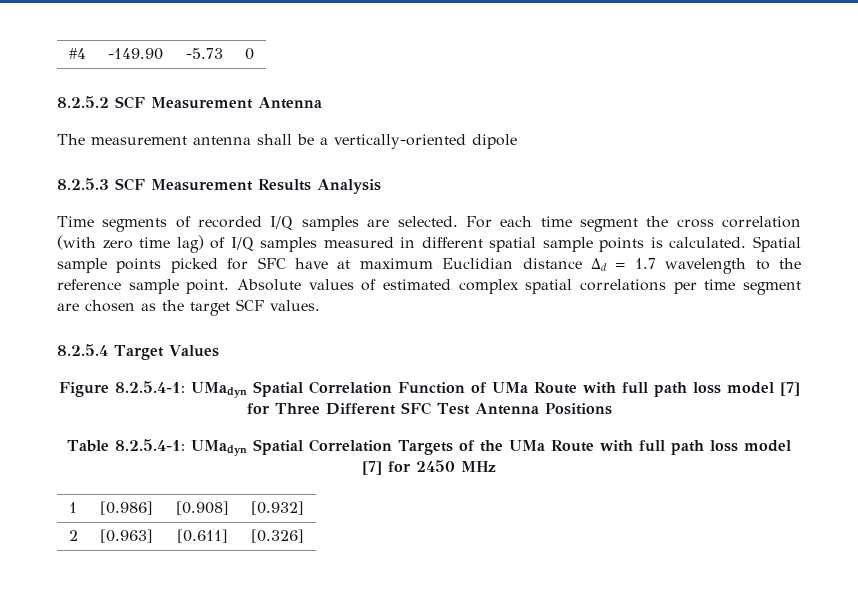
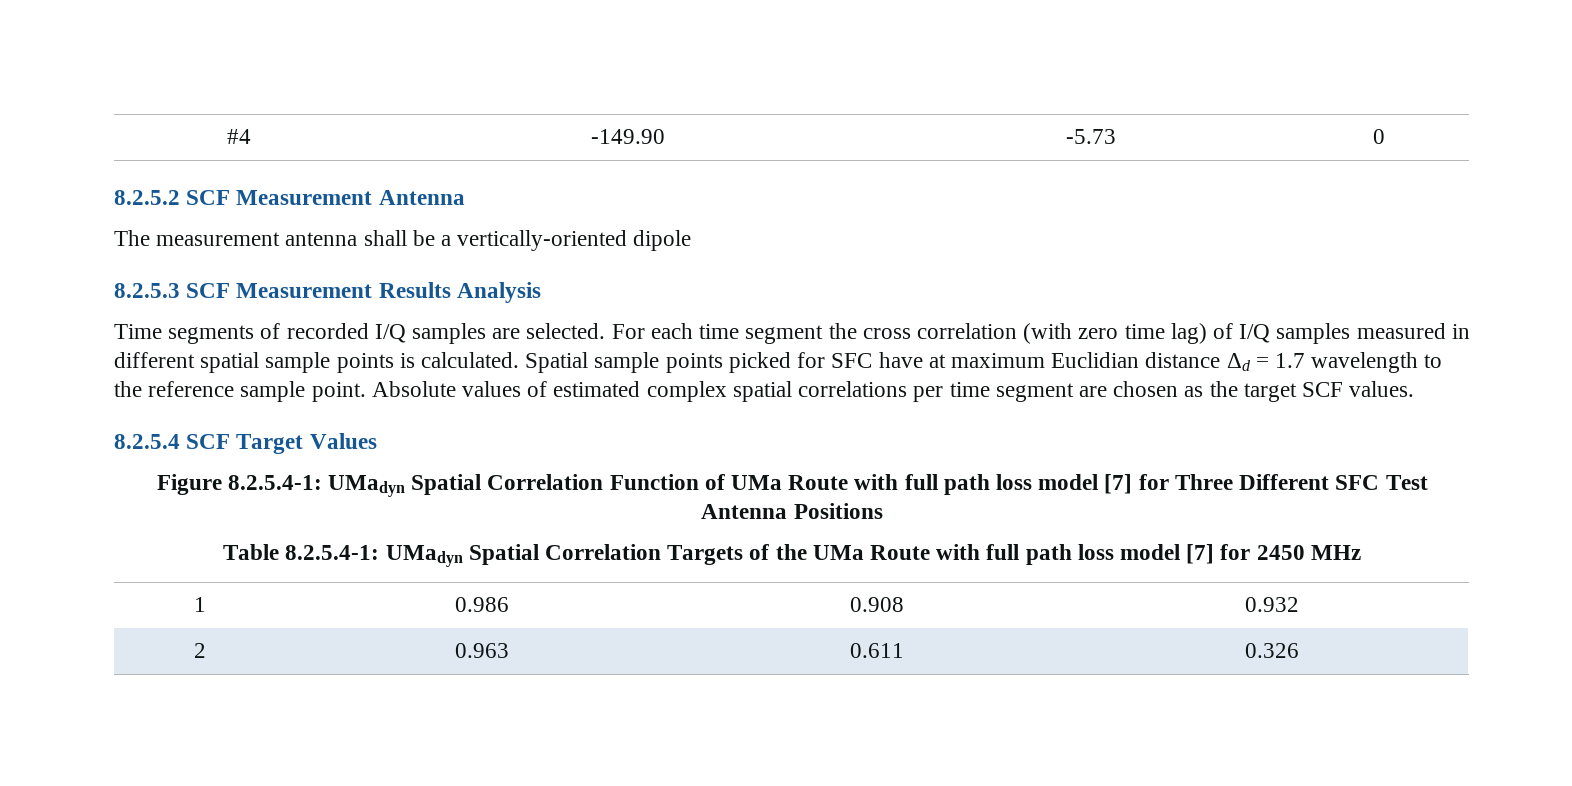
- 8.2.5.4 Target Values
+ 8.2.5.4 SCF Target Values
- 1 | [0.986] | [0.908] | [0.932]
- 2 | [0.963] | [0.611] | [0.326]
+ 1 | 0.986 | 0.908 | 0.932
+ 2 | 0.963 | 0.611 | 0.326

